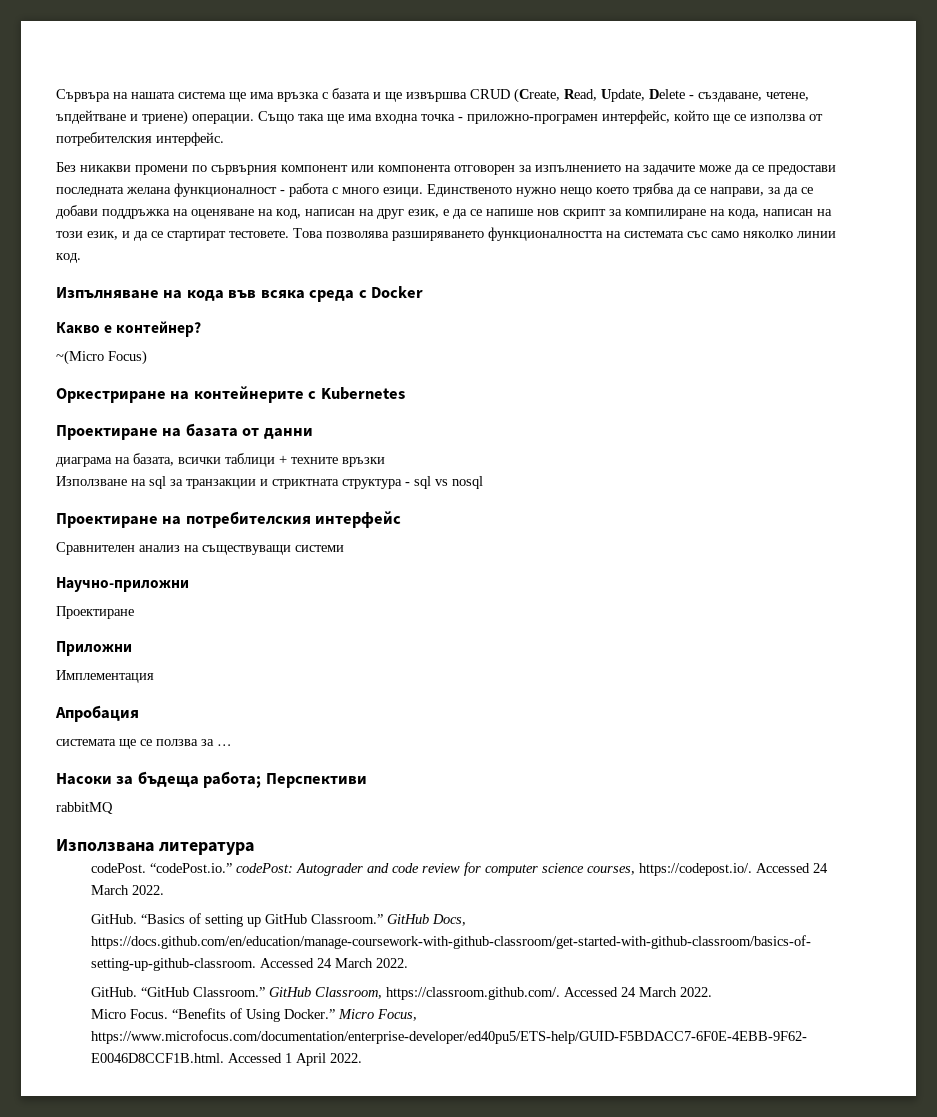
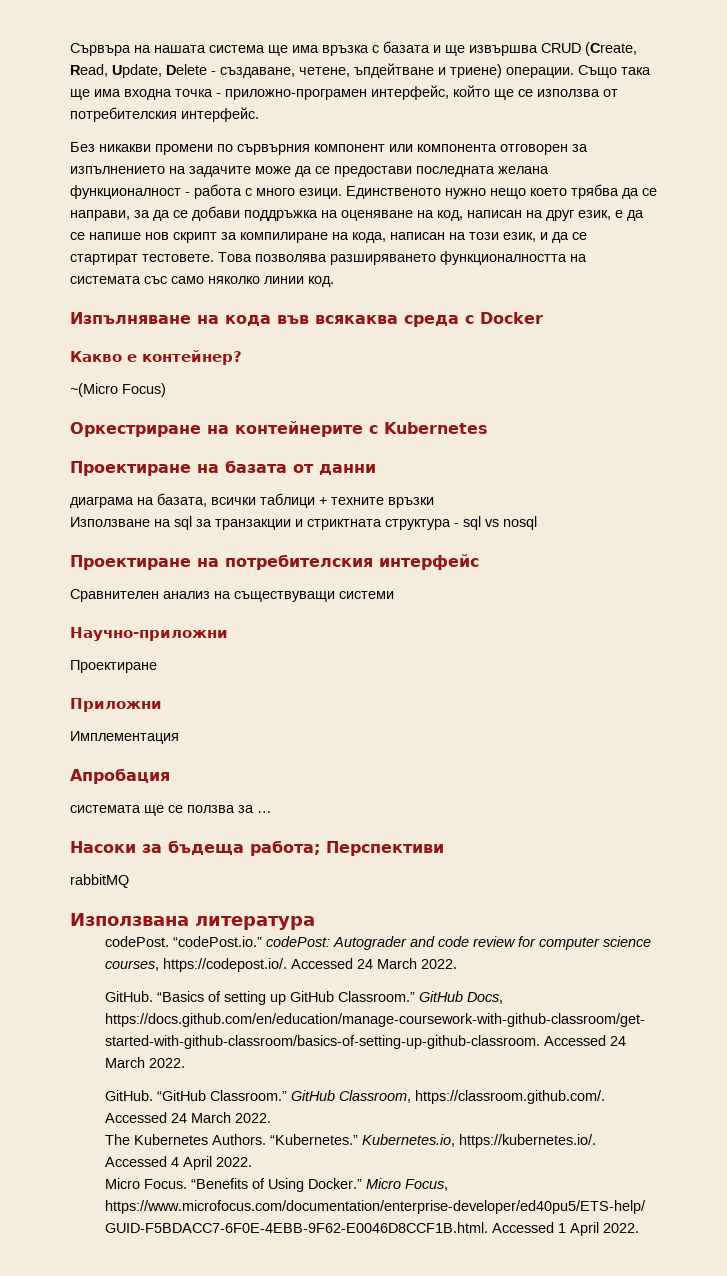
- Изпълняване на кода във всяка среда с Docker
+ Изпълняване на кода във всякаква среда с Docker
+ The Kubernetes Authors. “Kubernetes.” Kubernetes.io, https://kubernetes.io/. Accessed 4 April 2022.

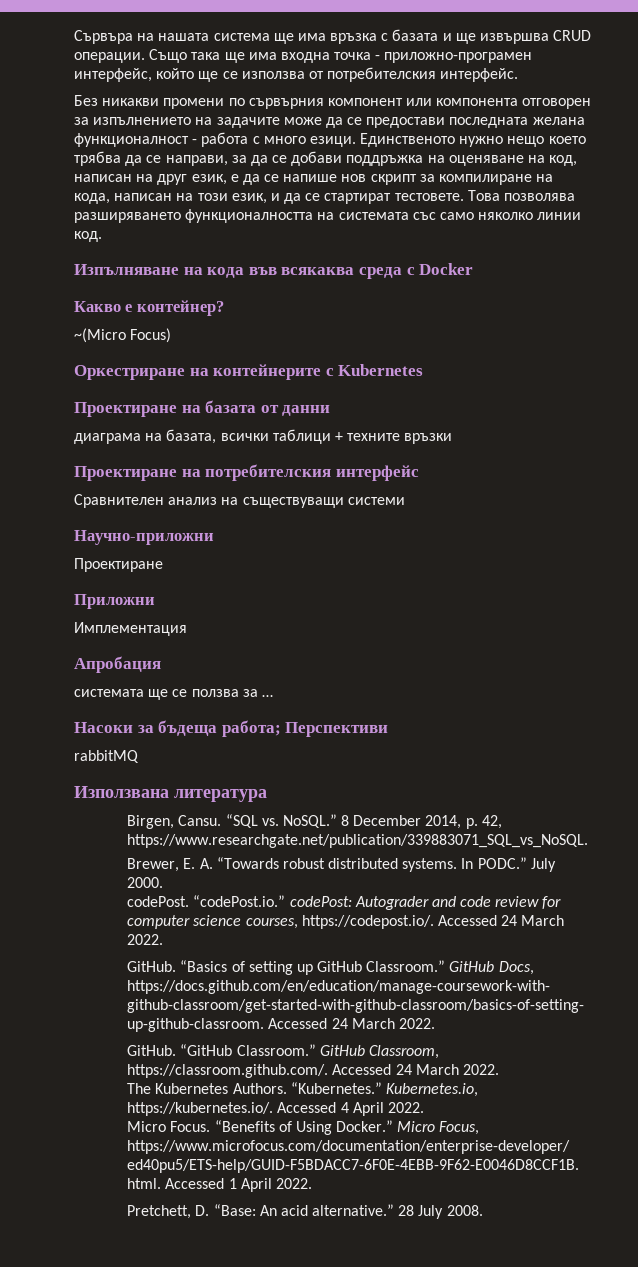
- Сървъра на нашата система ще има връзка с базата и ще извършва CRUD (Create, Read, Update, Delete - създаване, четене, ъпдейтване и триене) операции.
+ Сървъра на нашата система ще има връзка с базата и ще извършва CRUD операции.
- Използване на sql за транзакции и стриктната структура - sql vs nosql
+ Birgen, Cansu. “SQL vs. NoSQL.” 8 December 2014, p. 42, https://www.researchgate.net/publication/339883071_SQL_vs_NoSQL.
+ Brewer, E. A. “Towards robust distributed systems. In PODC.” July 2000.
+ Pretchett, D. “Base: An acid alternative.” 28 July 2008.

